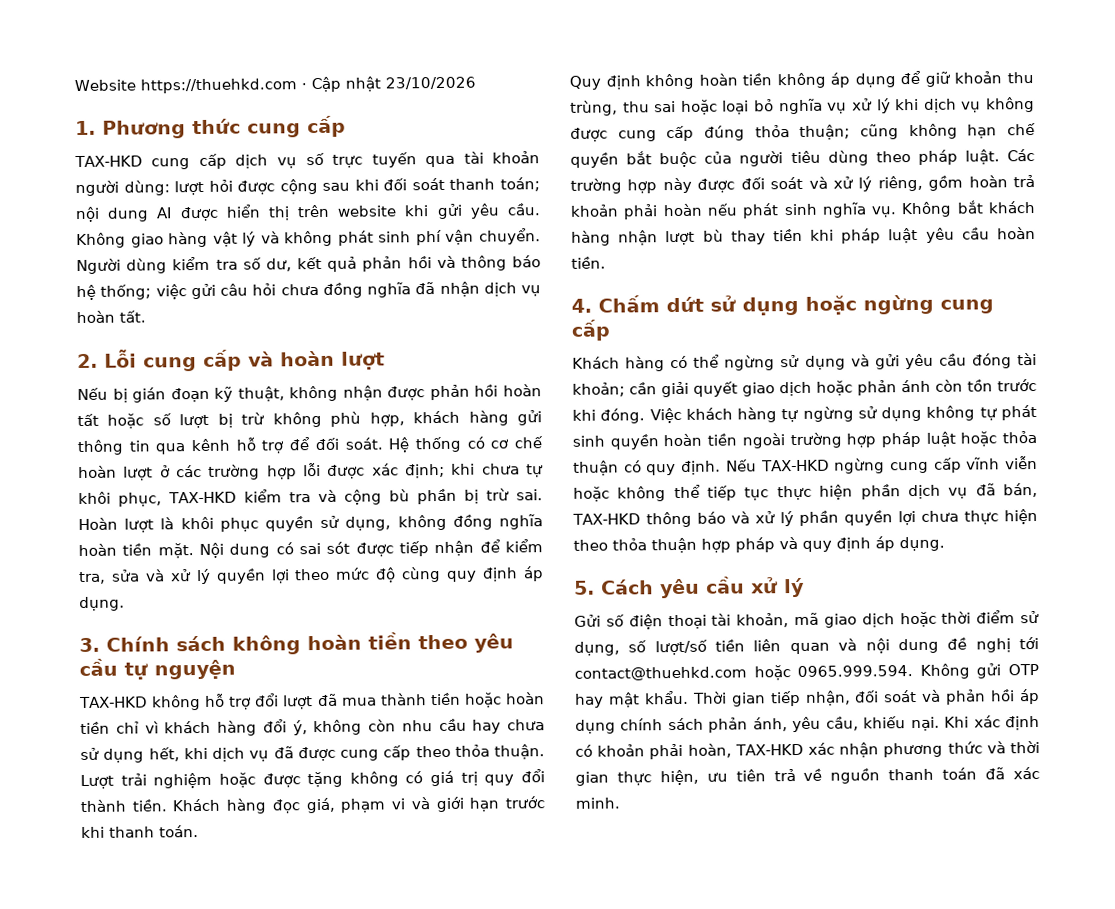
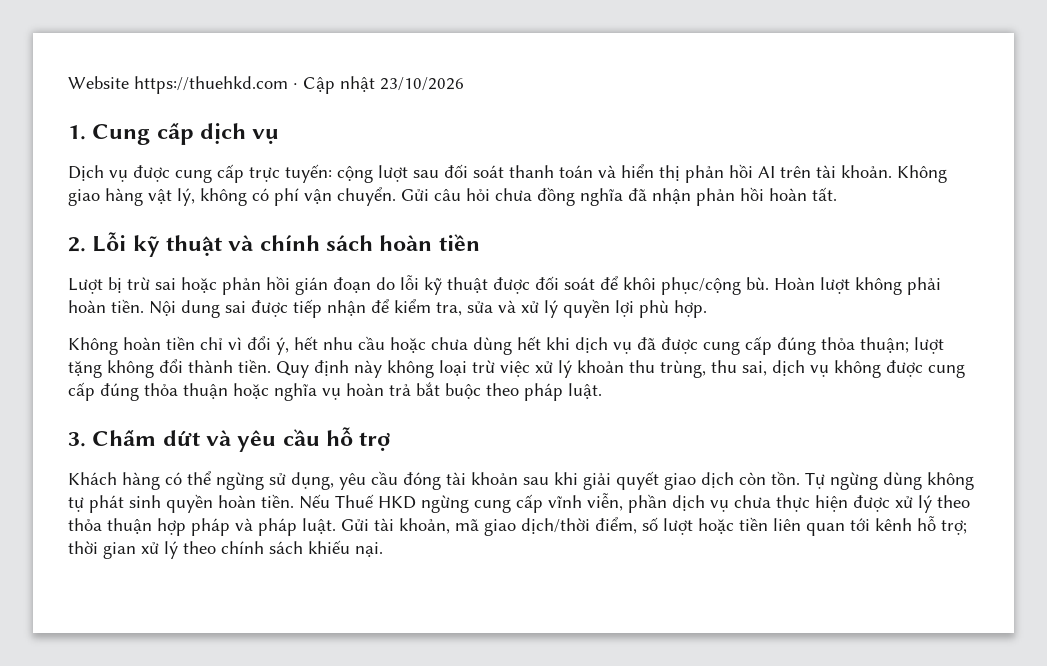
- 1. Phương thức cung cấp
- TAX-HKD cung cấp dịch vụ số trực tuyến qua tài khoản người dùng: lượt hỏi được cộng sau khi đối soát thanh toán; nội dung AI được hiển thị trên website khi gửi yêu cầu. Không giao hàng vật lý và không phát sinh phí vận chuyển. Người dùng kiểm tra số dư, kết quả phản hồi và thông báo hệ thống; việc gửi câu hỏi chưa đồng nghĩa đã nhận dịch vụ hoàn tất.
+ 1. Cung cấp dịch vụ
+ Dịch vụ được cung cấp trực tuyến: cộng lượt sau đối soát thanh toán và hiển thị phản hồi AI trên tài khoản. Không giao hàng vật lý, không có phí vận chuyển. Gửi câu hỏi chưa đồng nghĩa đã nhận phản hồi hoàn tất.
- 2. Lỗi cung cấp và hoàn lượt
- Nếu bị gián đoạn kỹ thuật, không nhận được phản hồi hoàn tất hoặc số lượt bị trừ không phù hợp, khách hàng gửi thông tin qua kênh hỗ trợ để đối soát. Hệ thống có cơ chế hoàn lượt ở các trường hợp lỗi được xác định; khi chưa tự khôi phục, TAX-HKD kiểm tra và cộng bù phần bị trừ sai. Hoàn lượt là khôi phục quyền sử dụng, không đồng nghĩa hoàn tiền mặt. Nội dung có sai sót được tiếp nhận để kiểm tra, sửa và xử lý quyền lợi theo mức độ cùng quy định áp dụng.
- 3. Chính sách không hoàn tiền theo yêu cầu tự nguyện
- TAX-HKD không hỗ trợ đổi lượt đã mua thành tiền hoặc hoàn tiền chỉ vì khách hàng đổi ý, không còn nhu cầu hay chưa sử dụng hết, khi dịch vụ đã được cung cấp theo thỏa thuận. Lượt trải nghiệm hoặc được tặng không có giá trị quy đổi thành tiền. Khách hàng đọc giá, phạm vi và giới hạn trước khi thanh toán.
- Quy định không hoàn tiền không áp dụng để giữ khoản thu trùng, thu sai hoặc loại bỏ nghĩa vụ xử lý khi dịch vụ không được cung cấp đúng thỏa thuận; cũng không hạn chế quyền bắt buộc của người tiêu dùng theo pháp luật. Các trường hợp này được đối soát và xử lý riêng, gồm hoàn trả khoản phải hoàn nếu phát sinh nghĩa vụ. Không bắt khách hàng nhận lượt bù thay tiền khi pháp luật yêu cầu hoàn tiền.
- 4. Chấm dứt sử dụng hoặc ngừng cung cấp
+ 2. Lỗi kỹ thuật và chính sách hoàn tiền
+ Lượt bị trừ sai hoặc phản hồi gián đoạn do lỗi kỹ thuật được đối soát để khôi phục/cộng bù. Hoàn lượt không phải hoàn tiền. Nội dung sai được tiếp nhận để kiểm tra, sửa và xử lý quyền lợi phù hợp.
+ Không hoàn tiền chỉ vì đổi ý, hết nhu cầu hoặc chưa dùng hết khi dịch vụ đã được cung cấp đúng thỏa thuận; lượt tặng không đổi thành tiền. Quy định này không loại trừ việc xử lý khoản thu trùng, thu sai, dịch vụ không được cung cấp đúng thỏa thuận hoặc nghĩa vụ hoàn trả bắt buộc theo pháp luật.
+ 3. Chấm dứt và yêu cầu hỗ trợ
- Khách hàng có thể ngừng sử dụng và gửi yêu cầu đóng tài khoản; cần giải quyết giao dịch hoặc phản ánh còn tồn trước khi đóng. Việc khách hàng tự ngừng sử dụng không tự phát sinh quyền hoàn tiền ngoài trường hợp pháp luật hoặc thỏa thuận có quy định. Nếu TAX-HKD ngừng cung cấp vĩnh viễn hoặc không thể tiếp tục thực hiện phần dịch vụ đã bán, TAX-HKD thông báo và xử lý phần quyền lợi chưa thực hiện theo thỏa thuận hợp pháp và quy định áp dụng.
- 5. Cách yêu cầu xử lý
- Gửi số điện thoại tài khoản, mã giao dịch hoặc thời điểm sử dụng, số lượt/số tiền liên quan và nội dung đề nghị tới contact@thuehkd.com hoặc 0965.999.594. Không gửi OTP hay mật khẩu. Thời gian tiếp nhận, đối soát và phản hồi áp dụng chính sách phản ánh, yêu cầu, khiếu nại. Khi xác định có khoản phải hoàn, TAX-HKD xác nhận phương thức và thời gian thực hiện, ưu tiên trả về nguồn thanh toán đã xác minh.
+ Khách hàng có thể ngừng sử dụng, yêu cầu đóng tài khoản sau khi giải quyết giao dịch còn tồn. Tự ngừng dùng không tự phát sinh quyền hoàn tiền. Nếu Thuế HKD ngừng cung cấp vĩnh viễn, phần dịch vụ chưa thực hiện được xử lý theo thỏa thuận hợp pháp và pháp luật. Gửi tài khoản, mã giao dịch/thời điểm, số lượt hoặc tiền liên quan tới kênh hỗ trợ; thời gian xử lý theo chính sách khiếu nại.

